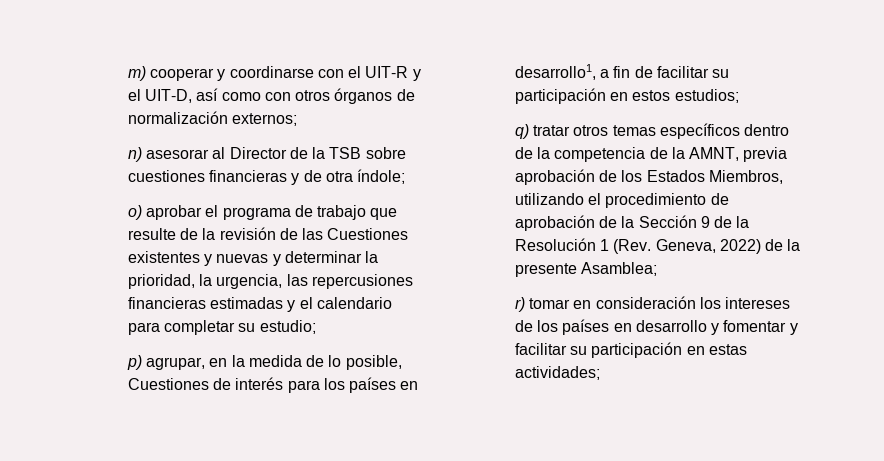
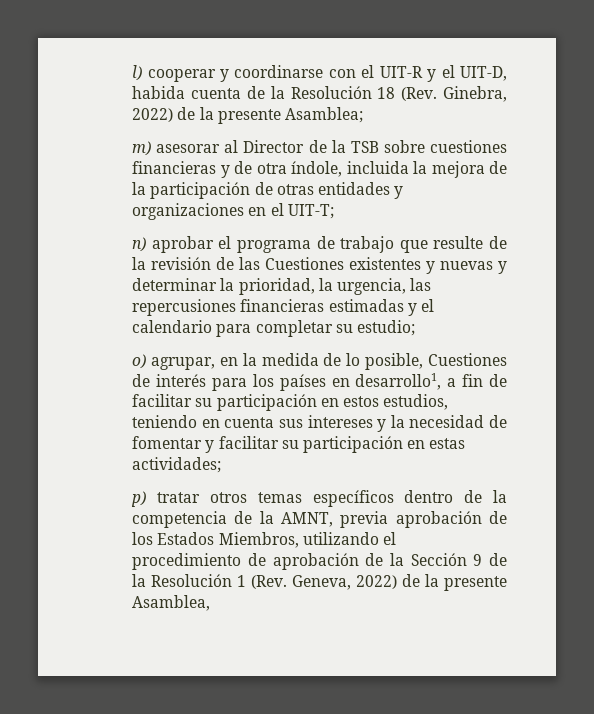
- m) cooperar y coordinarse con el UIT-R y el UIT-D, así como con otros órganos de normalización externos;
- n) asesorar al Director de la TSB sobre cuestiones financieras y de otra índole;
- o) aprobar el programa de trabajo que resulte de la revisión de las Cuestiones existentes y nuevas y determinar la prioridad, la urgencia, las repercusiones financieras estimadas y el calendario para completar su estudio;
+ l) cooperar y coordinarse con el UIT-R y el UIT-D, habida cuenta de la Resolución 18 (Rev. Ginebra, 2022) de la presente Asamblea;
+ m) asesorar al Director de la TSB sobre cuestiones financieras y de otra índole, incluida la mejora de la participación de otras entidades y organizaciones en el UIT-T;
+ n) aprobar el programa de trabajo que resulte de la revisión de las Cuestiones existentes y nuevas y determinar la prioridad, la urgencia, las repercusiones financieras estimadas y el calendario para completar su estudio;
- p) agrupar, en la medida de lo posible, Cuestiones de interés para los países en desarrollo1, a fin de facilitar su participación en estos estudios;
- q) tratar otros temas específicos dentro de la competencia de la AMNT, previa aprobación de los Estados Miembros, utilizando el procedimiento de aprobación de la Sección 9 de la Resolución 1 (Rev. Geneva, 2022) de la presente Asamblea;
- r) tomar en consideración los intereses de los países en desarrollo y fomentar y facilitar su participación en estas actividades;
+ o) agrupar, en la medida de lo posible, Cuestiones de interés para los países en desarrollo1, a fin de facilitar su participación en estos estudios, teniendo en cuenta sus intereses y la necesidad de fomentar y facilitar su participación en estas actividades;
+ p) tratar otros temas específicos dentro de la competencia de la AMNT, previa aprobación de los Estados Miembros, utilizando el procedimiento de aprobación de la Sección 9 de la Resolución 1 (Rev. Geneva, 2022) de la presente Asamblea,

